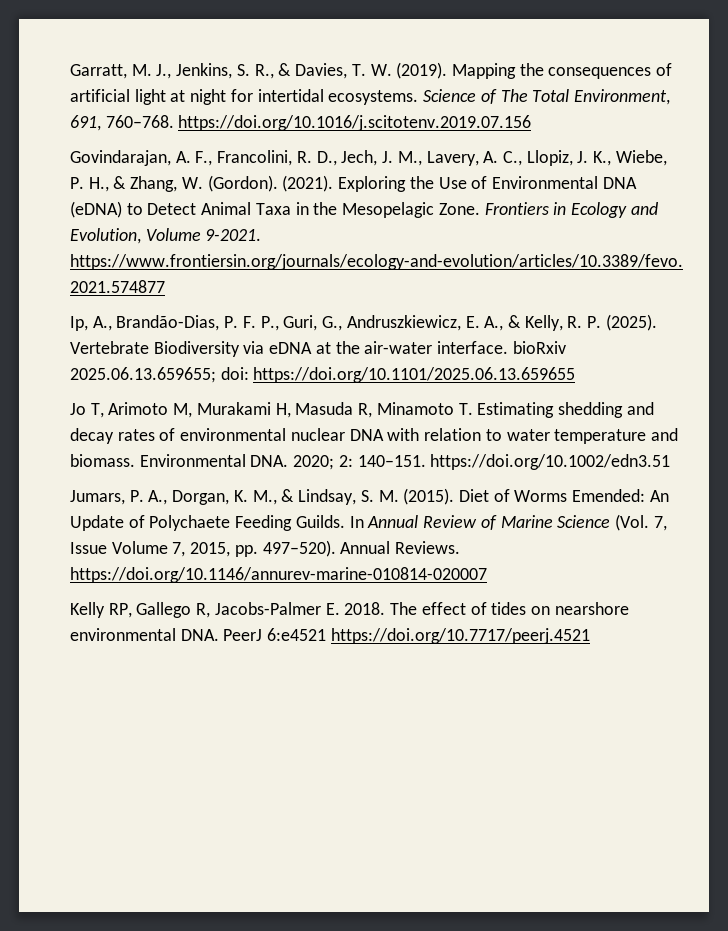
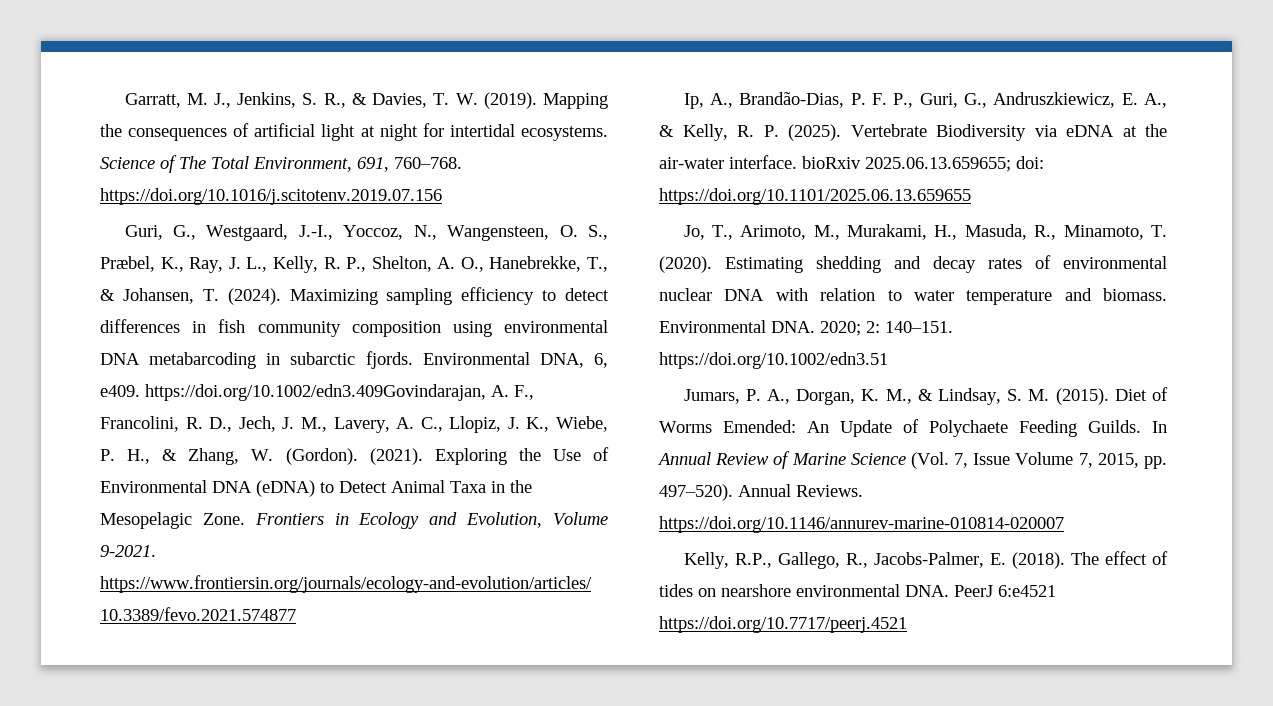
- Govindarajan, A. F., Francolini, R. D., Jech, J. M., Lavery, A. C., Llopiz, J. K., Wiebe, P. H., & Zhang, W. (Gordon).
+ Guri, G., Westgaard, J.-I., Yoccoz, N., Wangensteen, O. S., Præbel, K., Ray, J. L., Kelly, R. P., Shelton, A. O., Hanebrekke, T., & Johansen, T. (2024). Maximizing sampling efficiency to detect differences in fish community composition using environmental DNA metabarcoding in subarctic fjords. Environmental DNA, 6, e409. https://doi.org/10.1002/edn3.409Govindarajan, A. F., Francolini, R. D., Jech, J. M., Lavery, A. C., Llopiz, J. K., Wiebe, P. H., & Zhang, W. (Gordon).
- Jo T, Arimoto M, Murakami H, Masuda R, Minamoto T. Estimating shedding and decay rates of environmental nuclear DNA with relation to water temperature and biomass.
+ Jo, T., Arimoto, M., Murakami, H., Masuda, R., Minamoto, T. (2020). Estimating shedding and decay rates of environmental nuclear DNA with relation to water temperature and biomass.
- Kelly RP, Gallego R, Jacobs-Palmer E. 2018.
+ Kelly, R.P., Gallego, R., Jacobs-Palmer, E. (2018).

